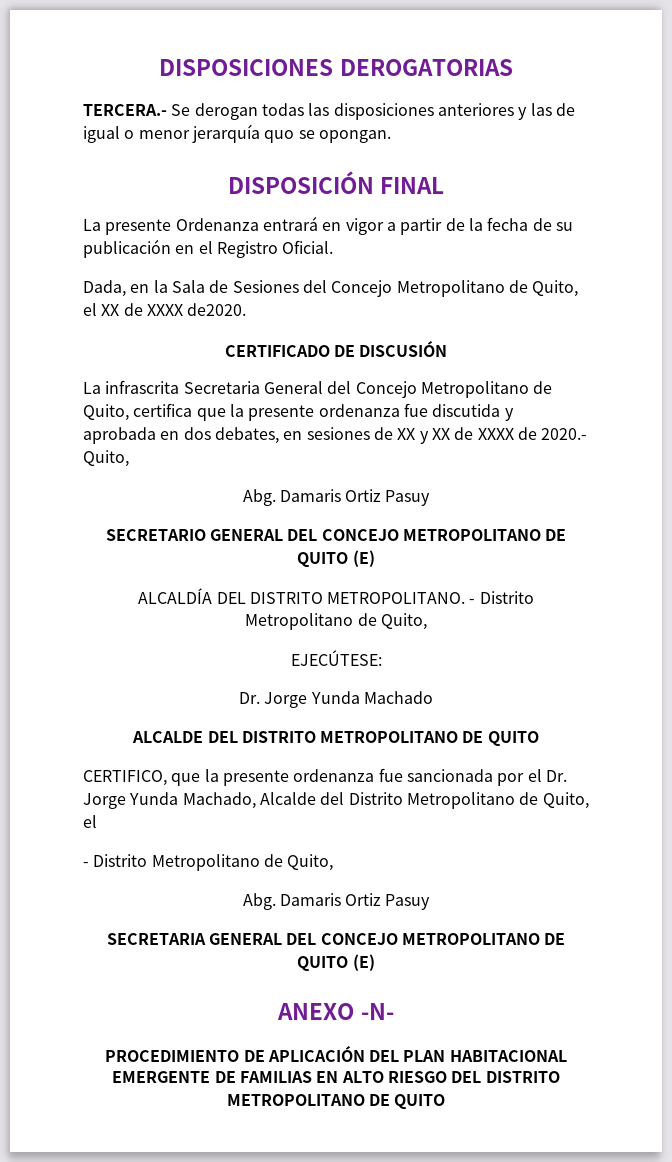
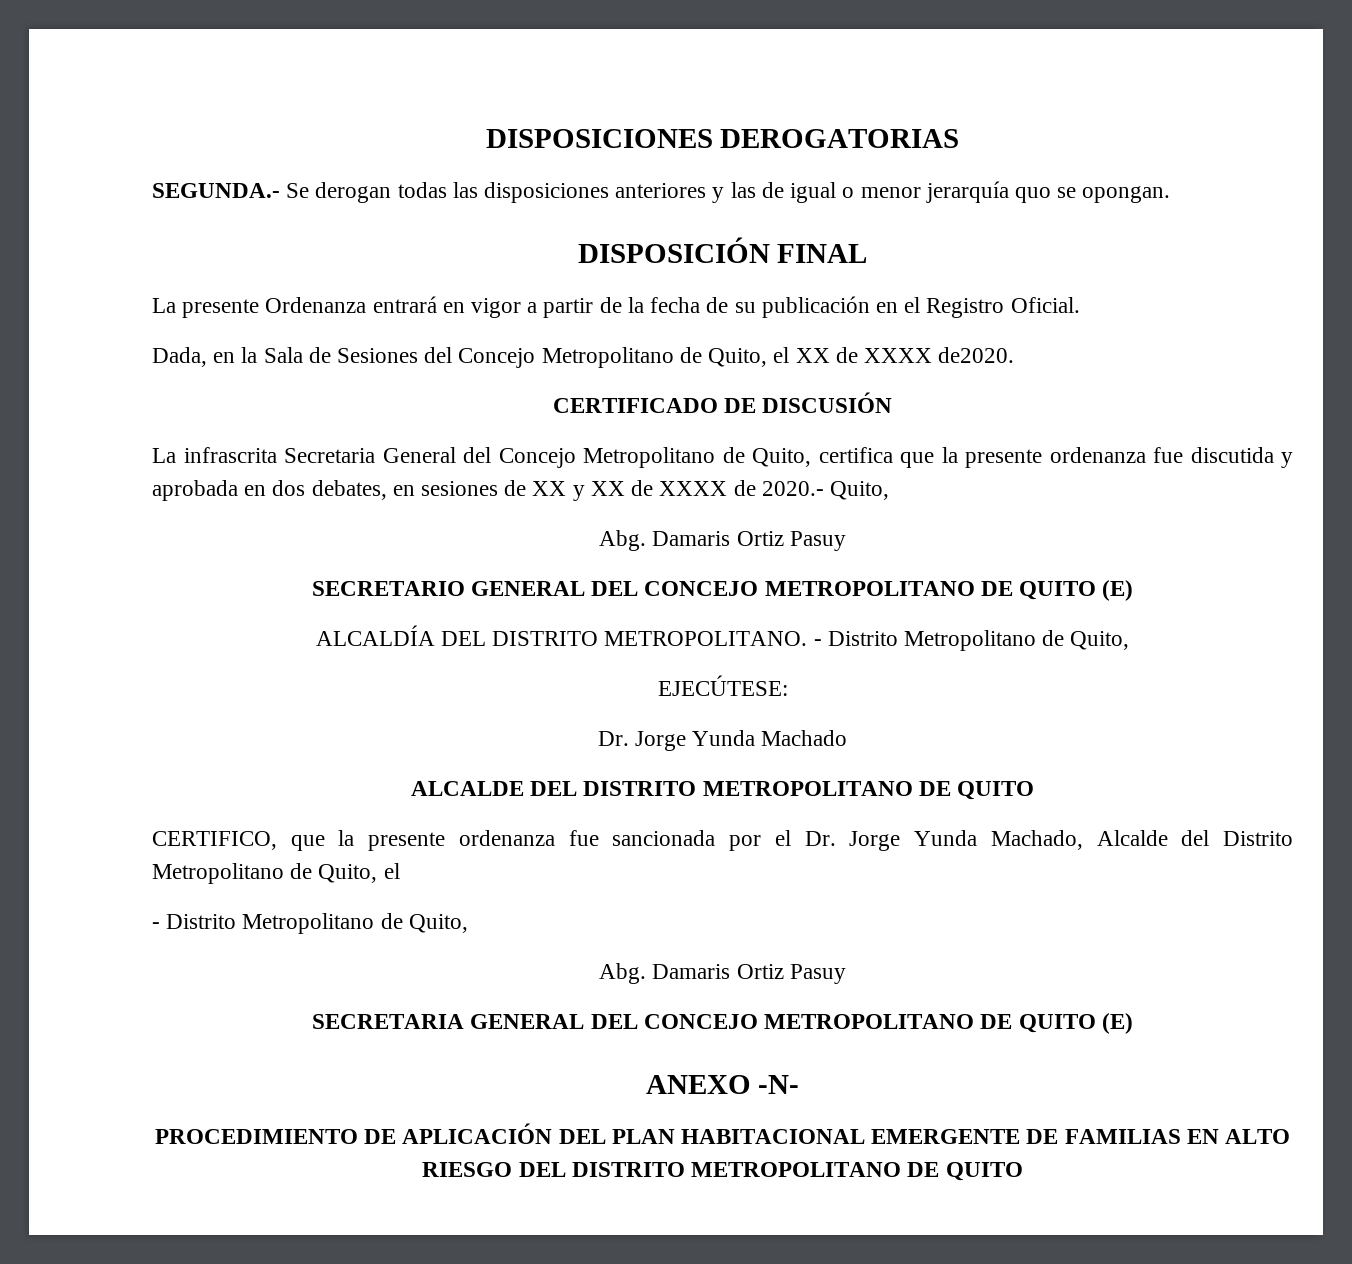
- TERCERA.- Se derogan todas las disposiciones anteriores y las de igual o menor jerarquía quo se opongan.
+ SEGUNDA.- Se derogan todas las disposiciones anteriores y las de igual o menor jerarquía quo se opongan.

